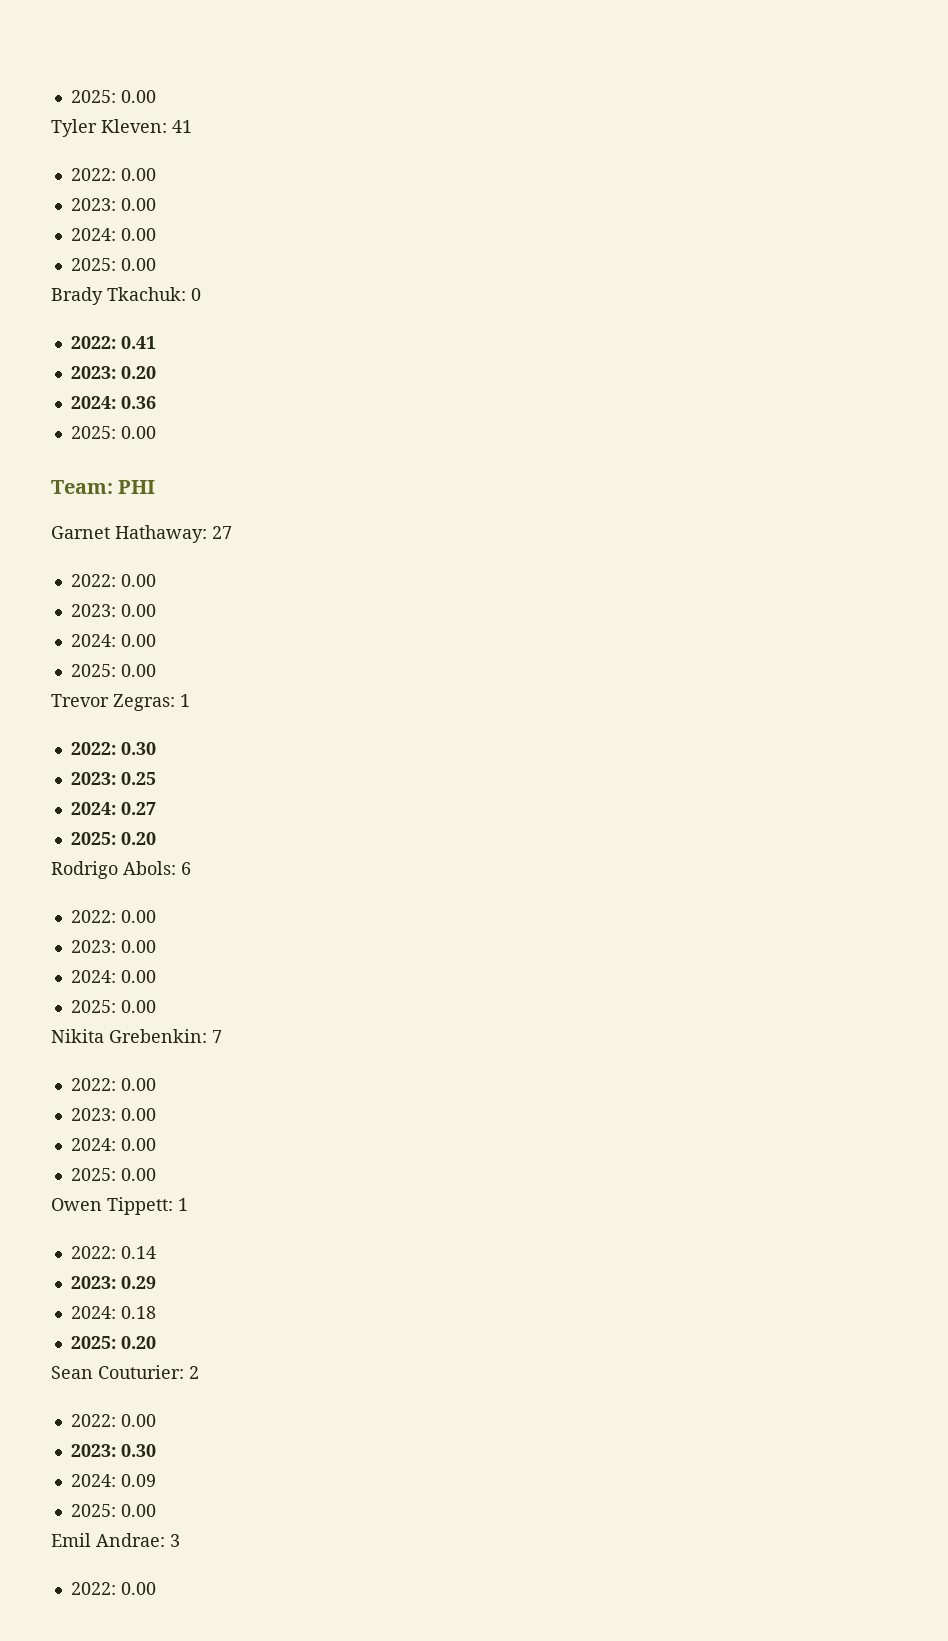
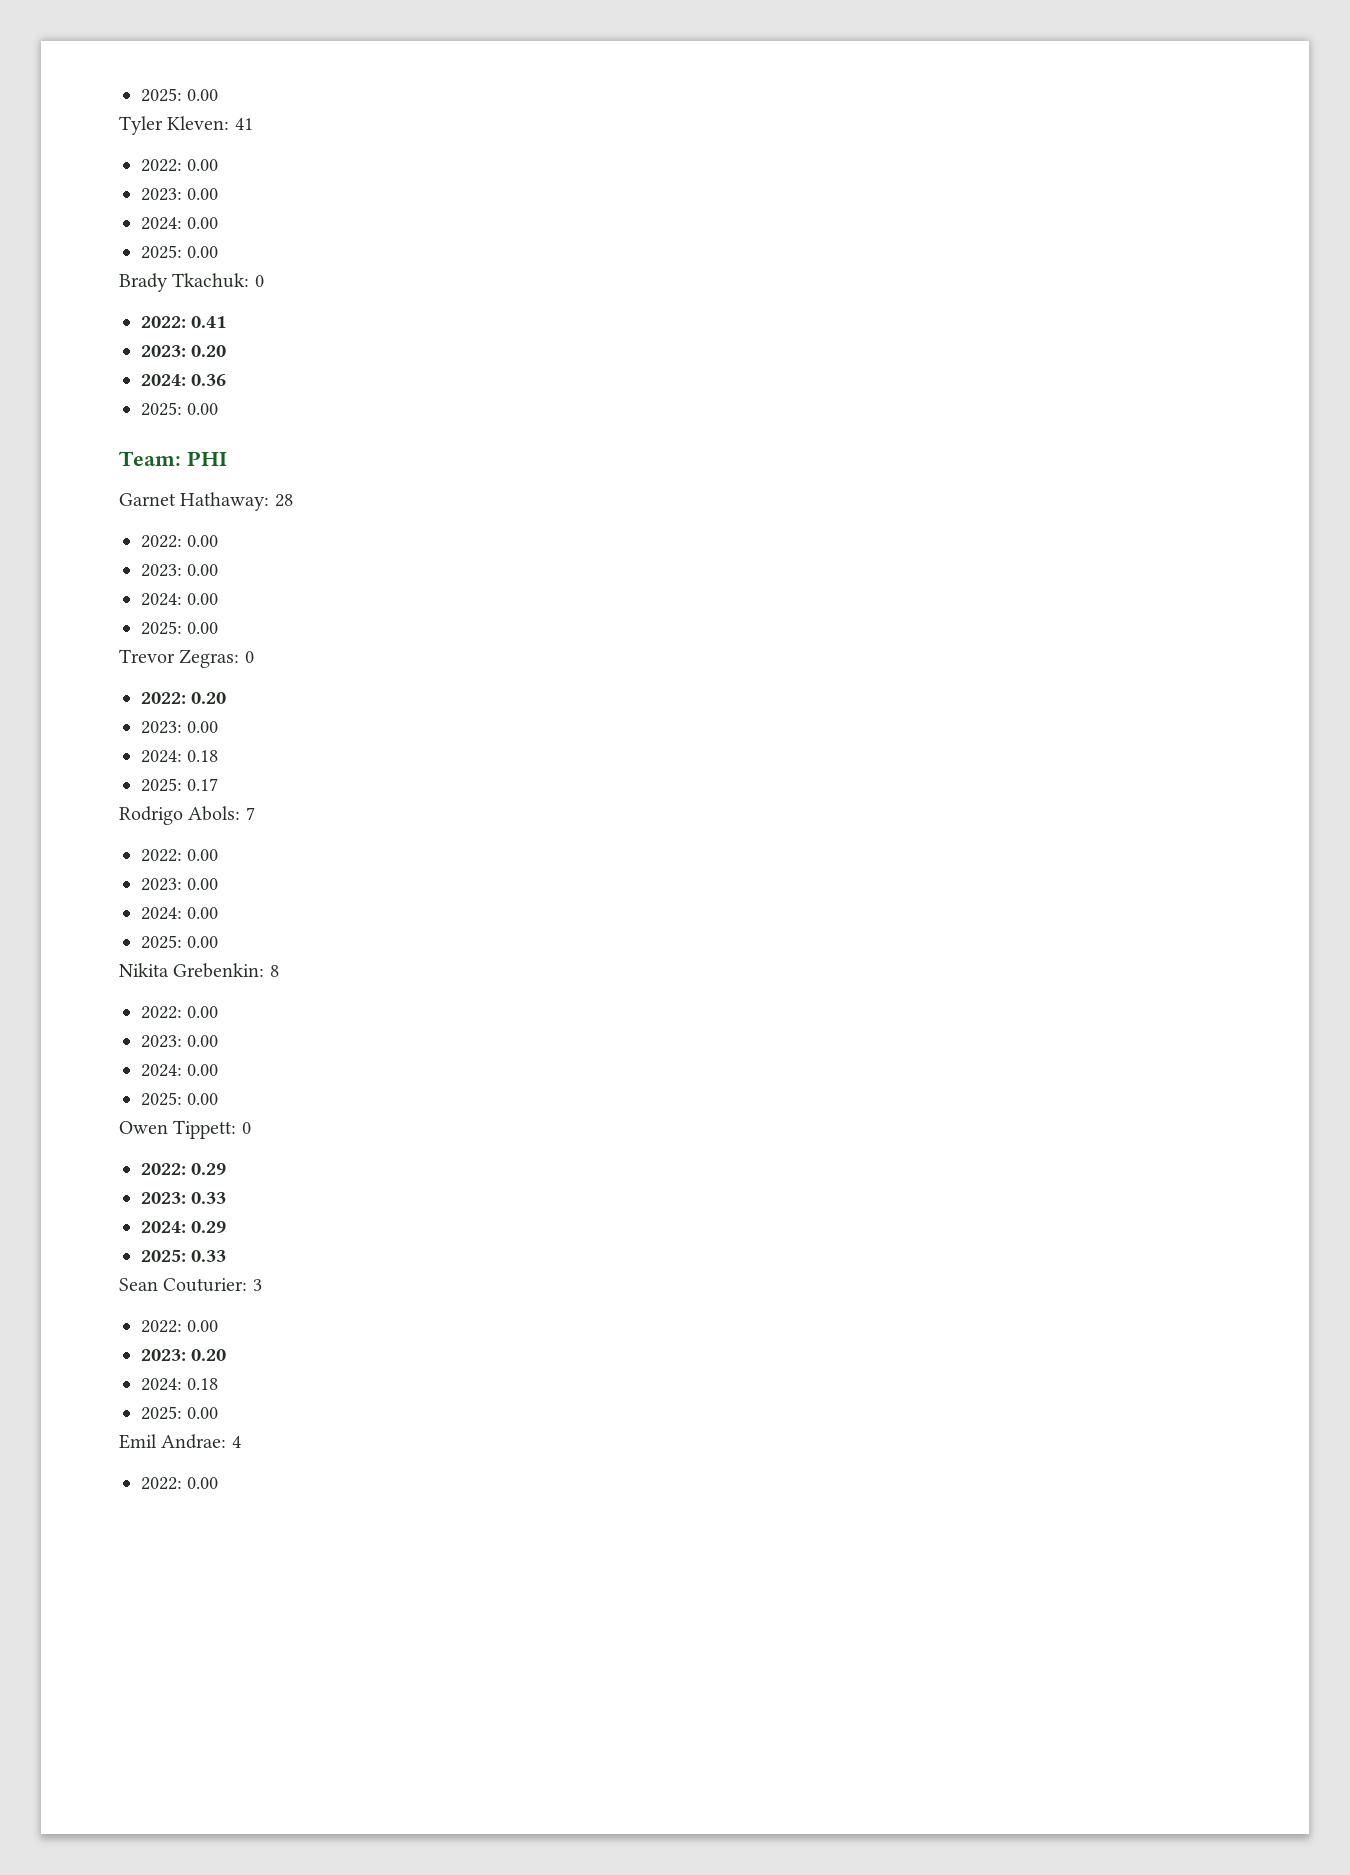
- Garnet Hathaway: 27
+ Garnet Hathaway: 28
- Trevor Zegras: 1
- 2022: 0.30
- 2023: 0.25
- 2024: 0.27
- 2025: 0.20
+ Trevor Zegras: 0
+ 2022: 0.20
+ 2023: 0.00
+ 2024: 0.18
+ 2025: 0.17
- Rodrigo Abols: 6
+ Rodrigo Abols: 7
- Nikita Grebenkin: 7
+ Nikita Grebenkin: 8
- Owen Tippett: 1
- 2022: 0.14
- 2023: 0.29
- 2024: 0.18
- 2025: 0.20
+ Owen Tippett: 0
+ 2022: 0.29
+ 2023: 0.33
+ 2024: 0.29
+ 2025: 0.33
- Sean Couturier: 2
+ Sean Couturier: 3
  2022: 0.00
- 2023: 0.30
- 2024: 0.09
+ 2023: 0.20
+ 2024: 0.18
- Emil Andrae: 3
+ Emil Andrae: 4

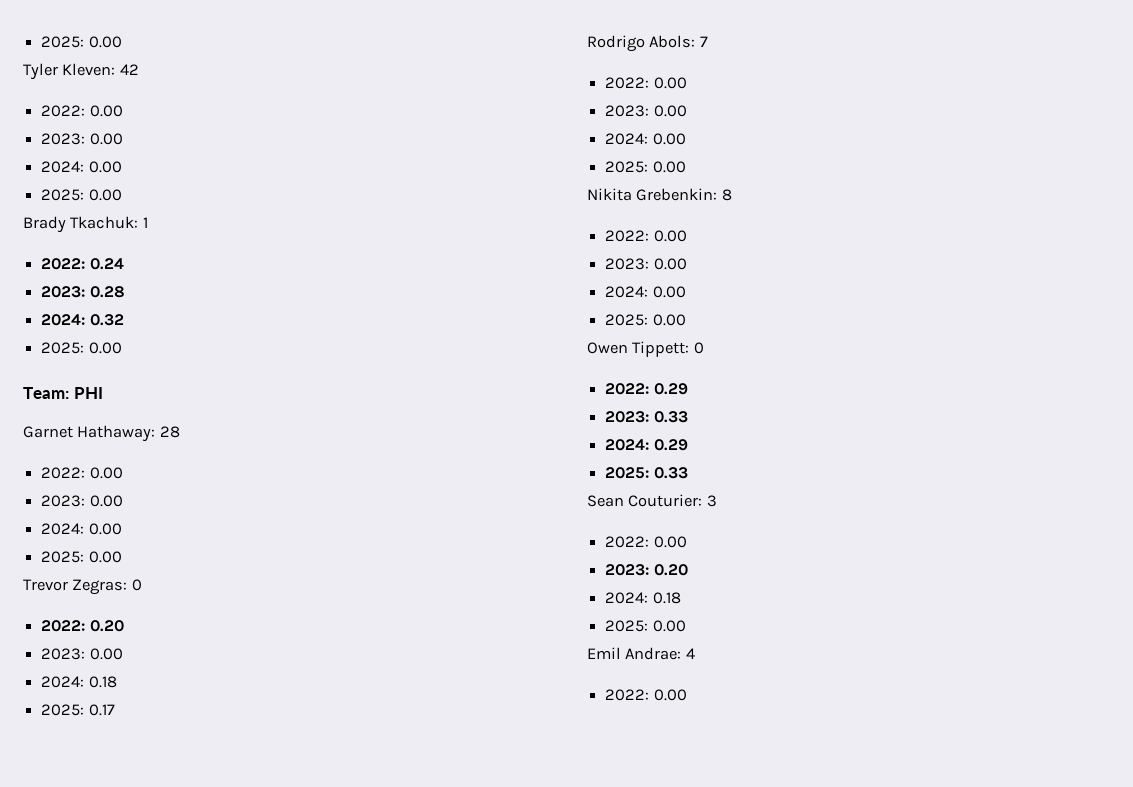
- Tyler Kleven: 41
+ Tyler Kleven: 42
- Brady Tkachuk: 0
- 2022: 0.41
- 2023: 0.20
- 2024: 0.36
+ Brady Tkachuk: 1
+ 2022: 0.24
+ 2023: 0.28
+ 2024: 0.32

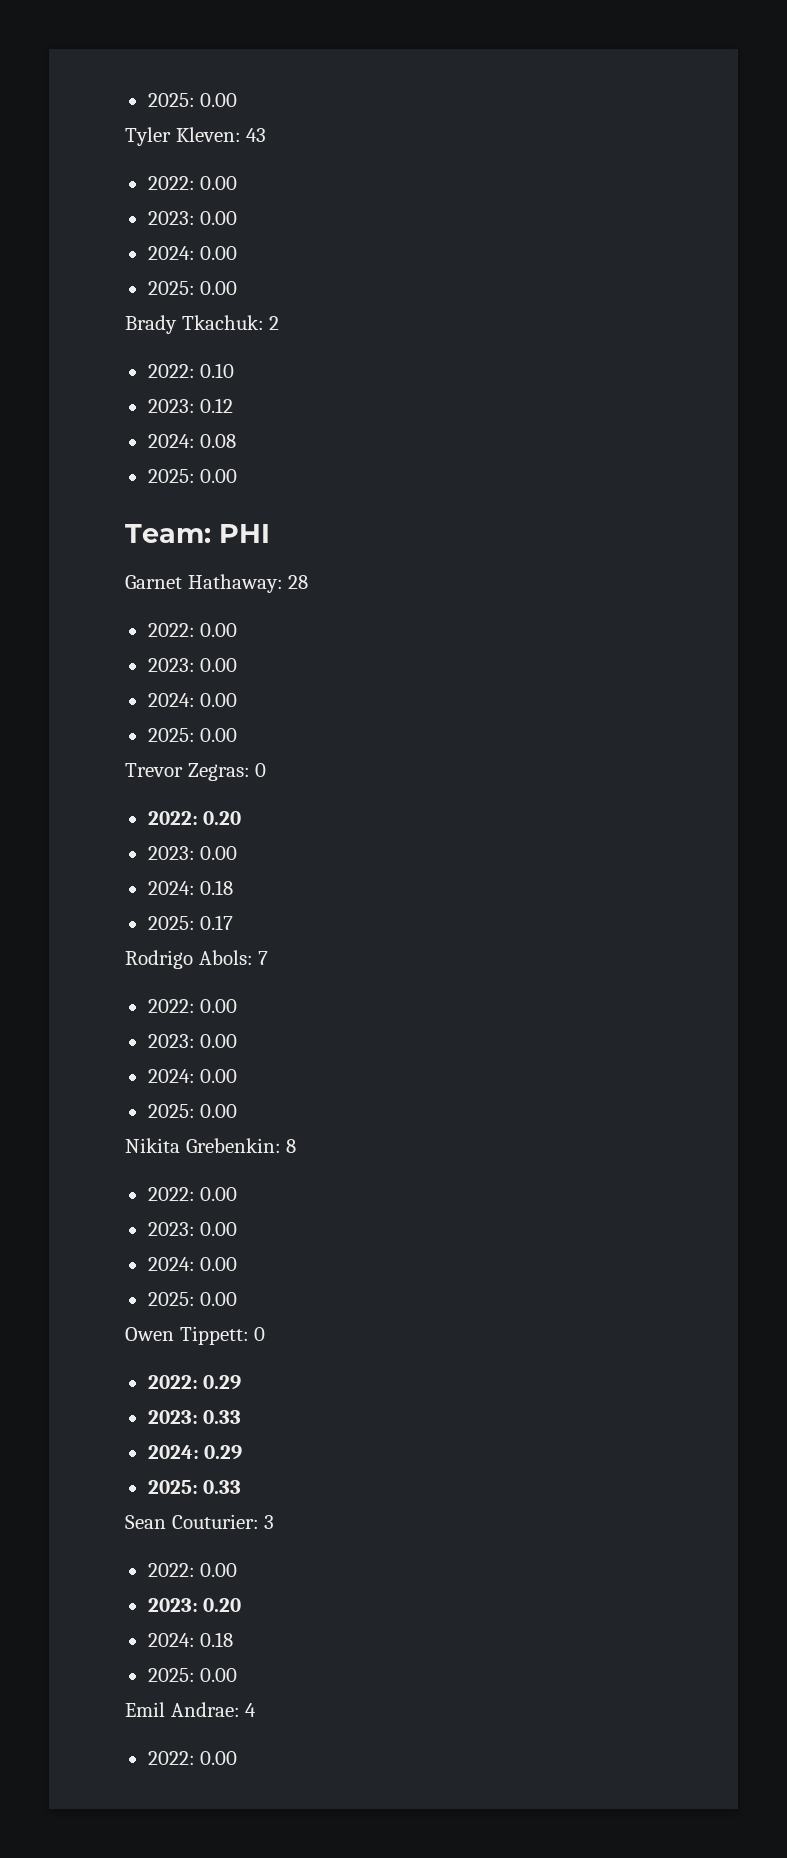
- Tyler Kleven: 42
+ Tyler Kleven: 43
- Brady Tkachuk: 1
- 2022: 0.24
- 2023: 0.28
- 2024: 0.32
+ Brady Tkachuk: 2
+ 2022: 0.10
+ 2023: 0.12
+ 2024: 0.08

